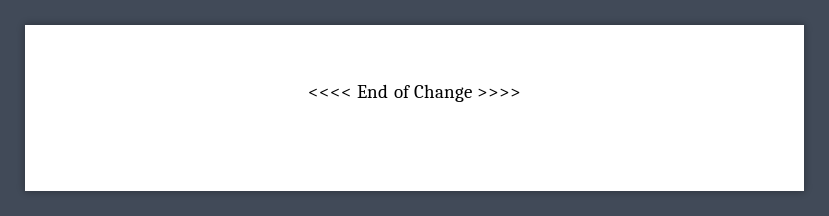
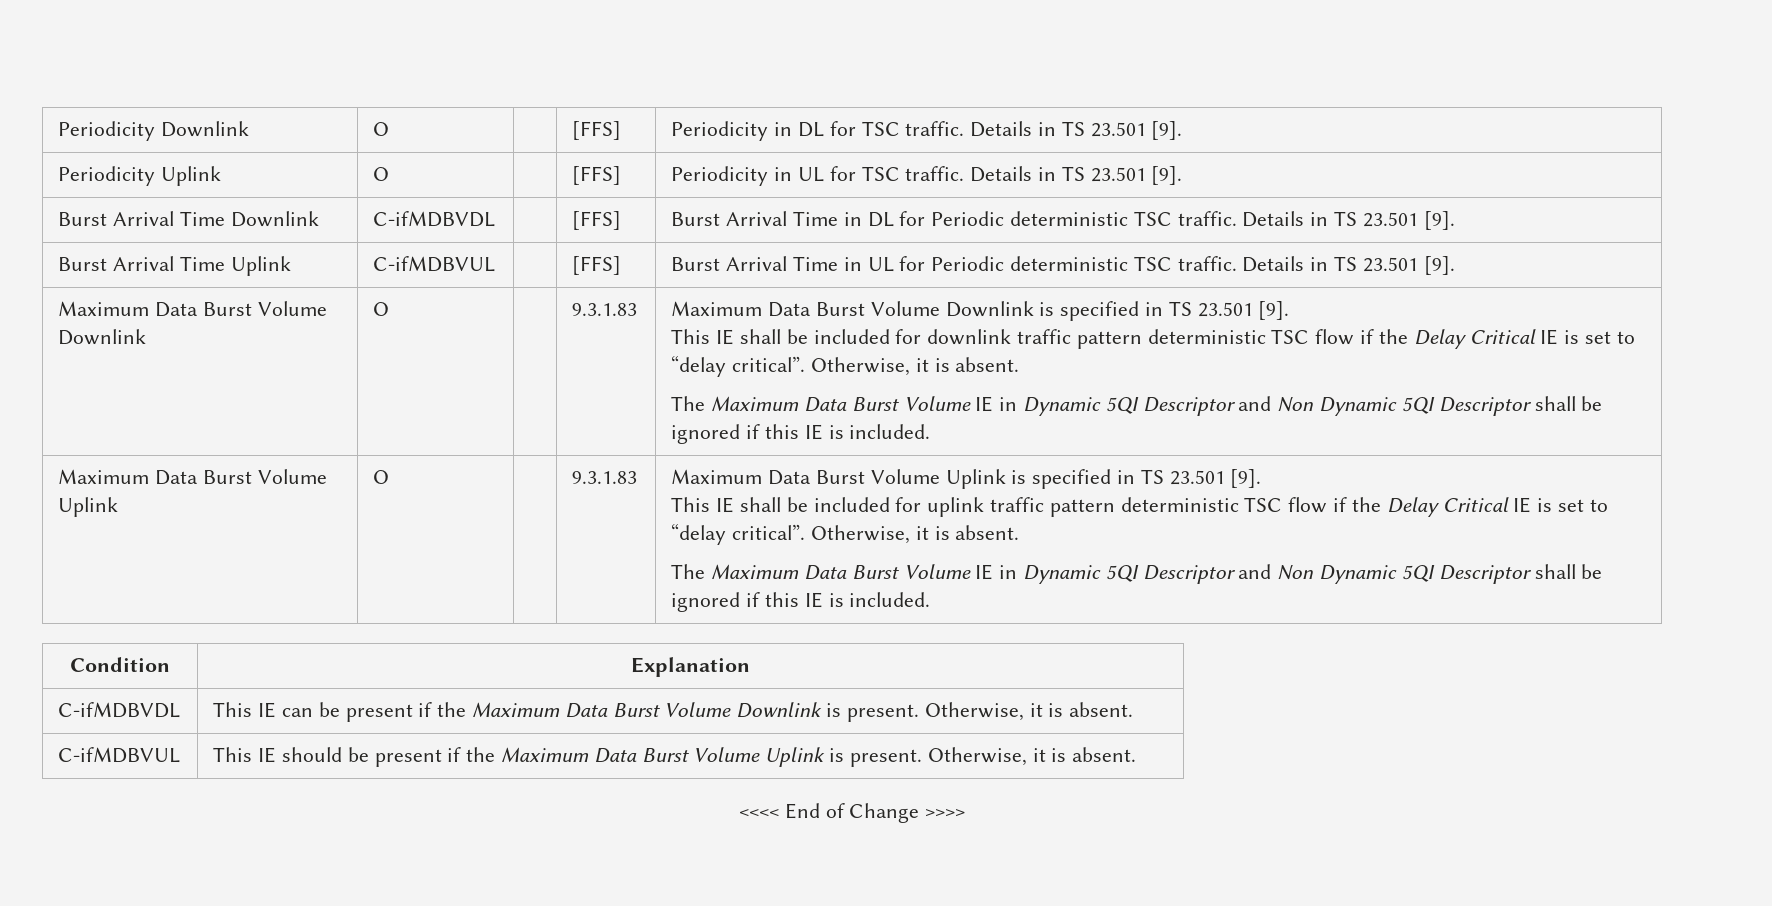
+ Periodicity Downlink | O | | [FFS] | Periodicity in DL for TSC traffic. Details in TS 23.501 [9].
+ Periodicity Uplink | O | | [FFS] | Periodicity in UL for TSC traffic. Details in TS 23.501 [9].
+ Burst Arrival Time Downlink | C-ifMDBVDL | | [FFS] | Burst Arrival Time in DL for Periodic deterministic TSC traffic. Details in TS 23.501 [9].
+ Burst Arrival Time Uplink | C-ifMDBVUL | | [FFS] | Burst Arrival Time in UL for Periodic deterministic TSC traffic. Details in TS 23.501 [9].
+ Maximum Data Burst Volume Downlink | O | | 9.3.1.83 | Maximum Data Burst Volume Downlink is specified in TS 23.501 [9].
+ This IE shall be included for downlink traffic pattern deterministic TSC flow if the Delay Critical IE is set to “delay critical”. Otherwise, it is absent.
+ The Maximum Data Burst Volume IE in Dynamic 5QI Descriptor and Non Dynamic 5QI Descriptor shall be ignored if this IE is included.
+ Maximum Data Burst Volume Uplink | O | | 9.3.1.83 | Maximum Data Burst Volume Uplink is specified in TS 23.501 [9].
+ This IE shall be included for uplink traffic pattern deterministic TSC flow if the Delay Critical IE is set to “delay critical”. Otherwise, it is absent.
+ The Maximum Data Burst Volume IE in Dynamic 5QI Descriptor and Non Dynamic 5QI Descriptor shall be ignored if this IE is included.
+ Condition | Explanation
+ C-ifMDBVDL | This IE can be present if the Maximum Data Burst Volume Downlink is present. Otherwise, it is absent.
+ C-ifMDBVUL | This IE should be present if the Maximum Data Burst Volume Uplink is present. Otherwise, it is absent.

